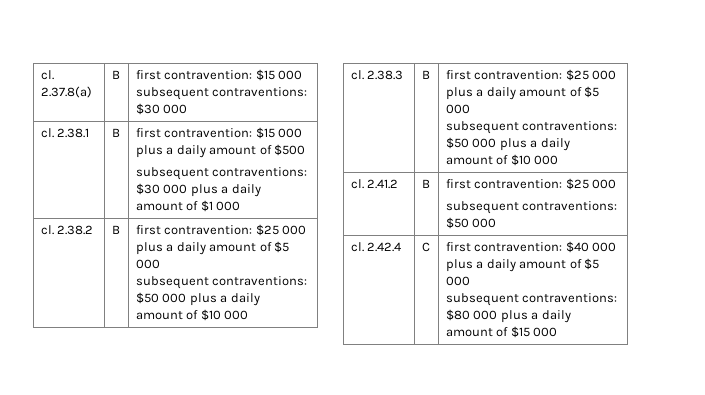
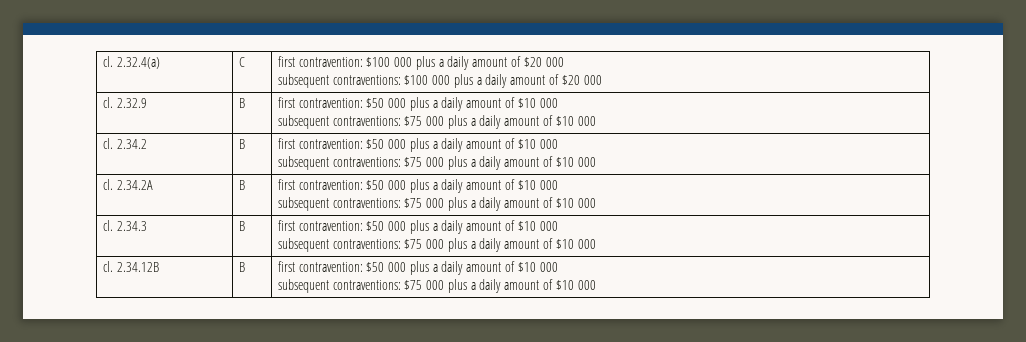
- cl. 2.37.8(a) | B | first contravention: $15 000 subsequent contraventions: $30 000
- cl. 2.38.1 | B | first contravention: $15 000 plus a daily amount of $500
- subsequent contraventions: $30 000 plus a daily amount of $1 000
- cl. 2.38.2 | B | first contravention: $25 000 plus a daily amount of $5 000
- subsequent contraventions: $50 000 plus a daily amount of $10 000
- cl. 2.38.3 | B | first contravention: $25 000 plus a daily amount of $5 000
- subsequent contraventions: $50 000 plus a daily amount of $10 000
- cl. 2.41.2 | B | first contravention: $25 000
- subsequent contraventions: $50 000
- cl. 2.42.4 | C | first contravention: $40 000 plus a daily amount of $5 000
- subsequent contraventions: $80 000 plus a daily amount of $15 000
+ cl. 2.32.4(a) | C | first contravention: $100 000 plus a daily amount of $20 000
+ subsequent contraventions: $100 000 plus a daily amount of $20 000
+ cl. 2.32.9 | B | first contravention: $50 000 plus a daily amount of $10 000
+ subsequent contraventions: $75 000 plus a daily amount of $10 000
+ cl. 2.34.2 | B | first contravention: $50 000 plus a daily amount of $10 000
+ subsequent contraventions: $75 000 plus a daily amount of $10 000
+ cl. 2.34.2A | B | first contravention: $50 000 plus a daily amount of $10 000
+ subsequent contraventions: $75 000 plus a daily amount of $10 000
+ cl. 2.34.3 | B | first contravention: $50 000 plus a daily amount of $10 000
+ subsequent contraventions: $75 000 plus a daily amount of $10 000
+ cl. 2.34.12B | B | first contravention: $50 000 plus a daily amount of $10 000
+ subsequent contraventions: $75 000 plus a daily amount of $10 000

